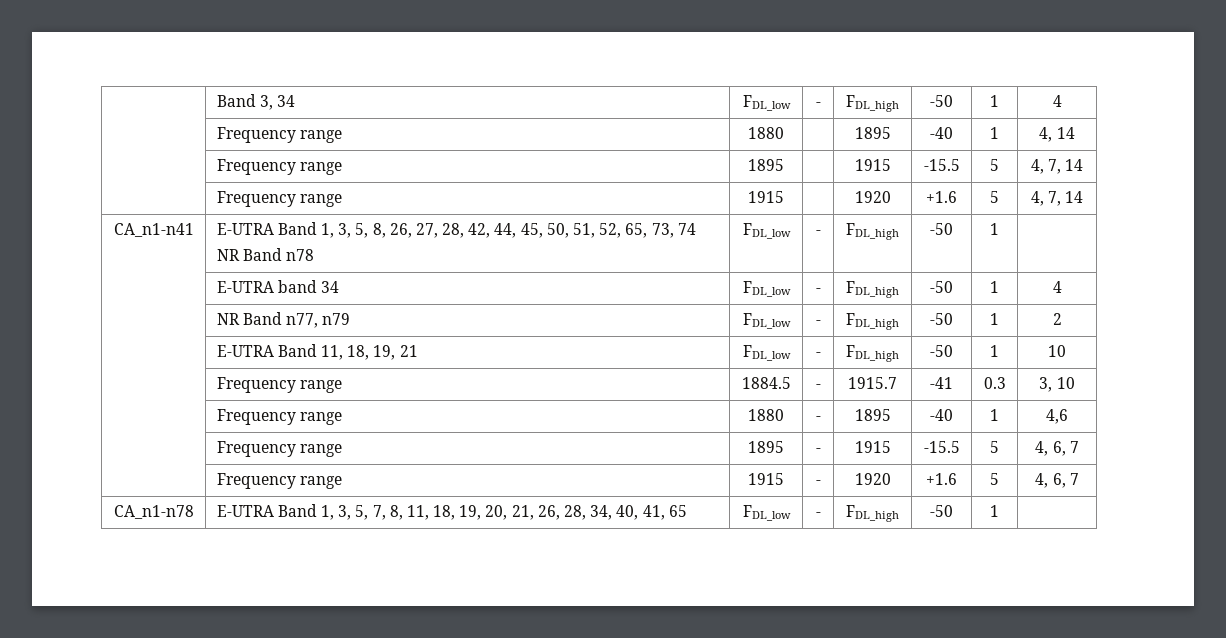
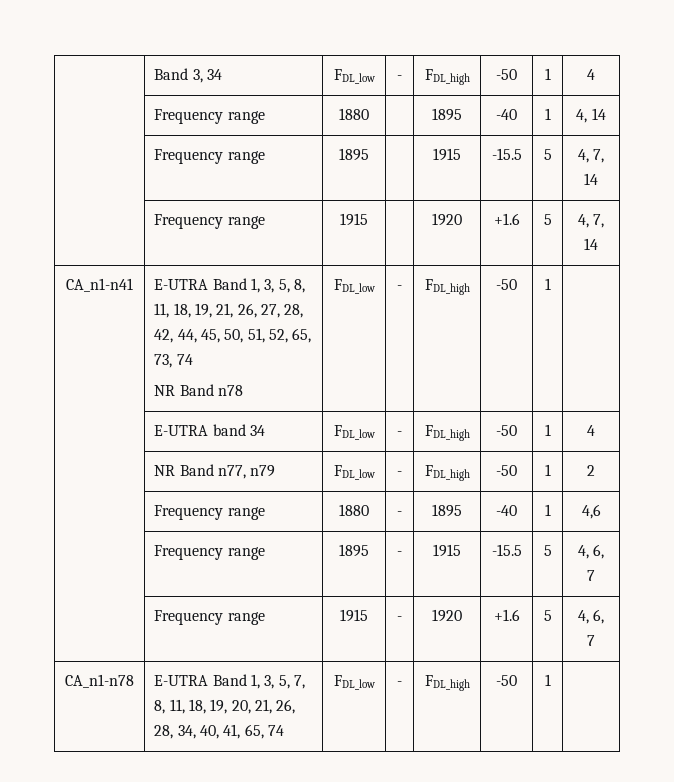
- CA_n1-n41 | E-UTRA Band 1, 3, 5, 8, 26, 27, 28, 42, 44, 45, 50, 51, 52, 65, 73, 74
+ CA_n1-n41 | E-UTRA Band 1, 3, 5, 8, 11, 18, 19, 21, 26, 27, 28, 42, 44, 45, 50, 51, 52, 65, 73, 74
- | E-UTRA Band 11, 18, 19, 21 | FDL_low | - | FDL_high | -50 | 1 | 10
- | Frequency range | 1884.5 | - | 1915.7 | -41 | 0.3 | 3, 10
- CA_n1-n78 | E-UTRA Band 1, 3, 5, 7, 8, 11, 18, 19, 20, 21, 26, 28, 34, 40, 41, 65 | FDL_low | - | FDL_high | -50 | 1 |
+ CA_n1-n78 | E-UTRA Band 1, 3, 5, 7, 8, 11, 18, 19, 20, 21, 26, 28, 34, 40, 41, 65, 74 | FDL_low | - | FDL_high | -50 | 1 |

